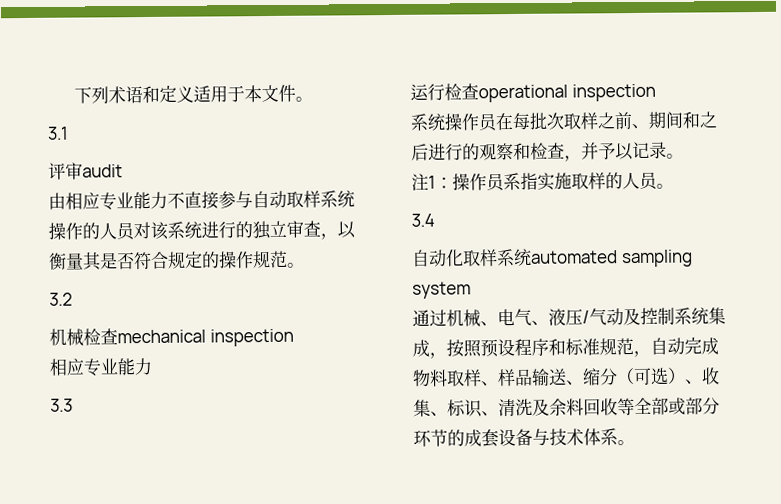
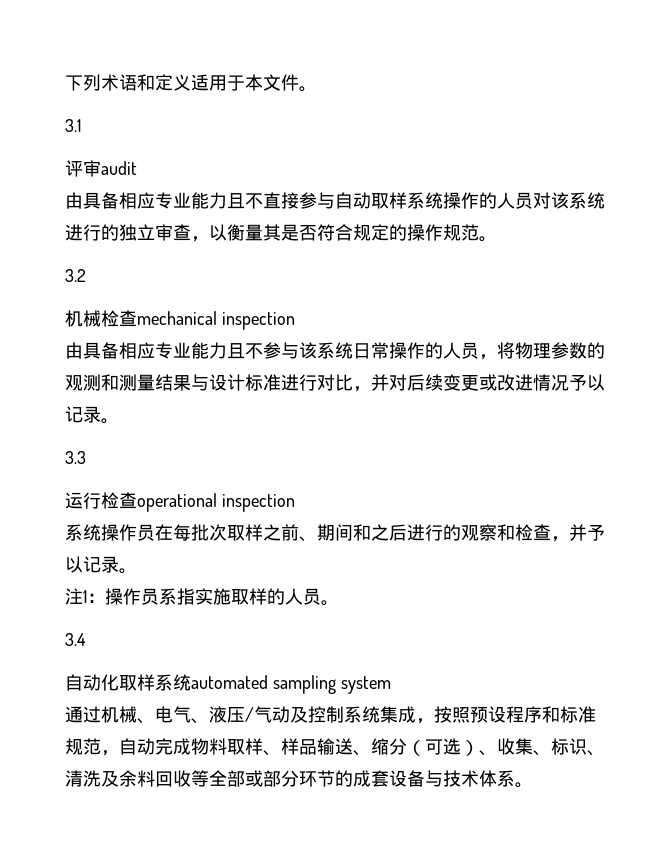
- 由相应专业能力不直接参与自动取样系统操作的人员对该系统进行的独立审查，以衡量其是否符合规定的操作规范。
+ 由具备相应专业能力且不直接参与自动取样系统操作的人员对该系统进行的独立审查，以衡量其是否符合规定的操作规范。
  机械检查mechanical inspection
- 相应专业能力
+ 由具备相应专业能力且不参与该系统日常操作的人员，将物理参数的观测和测量结果与设计标准进行对比，并对后续变更或改进情况予以记录。

